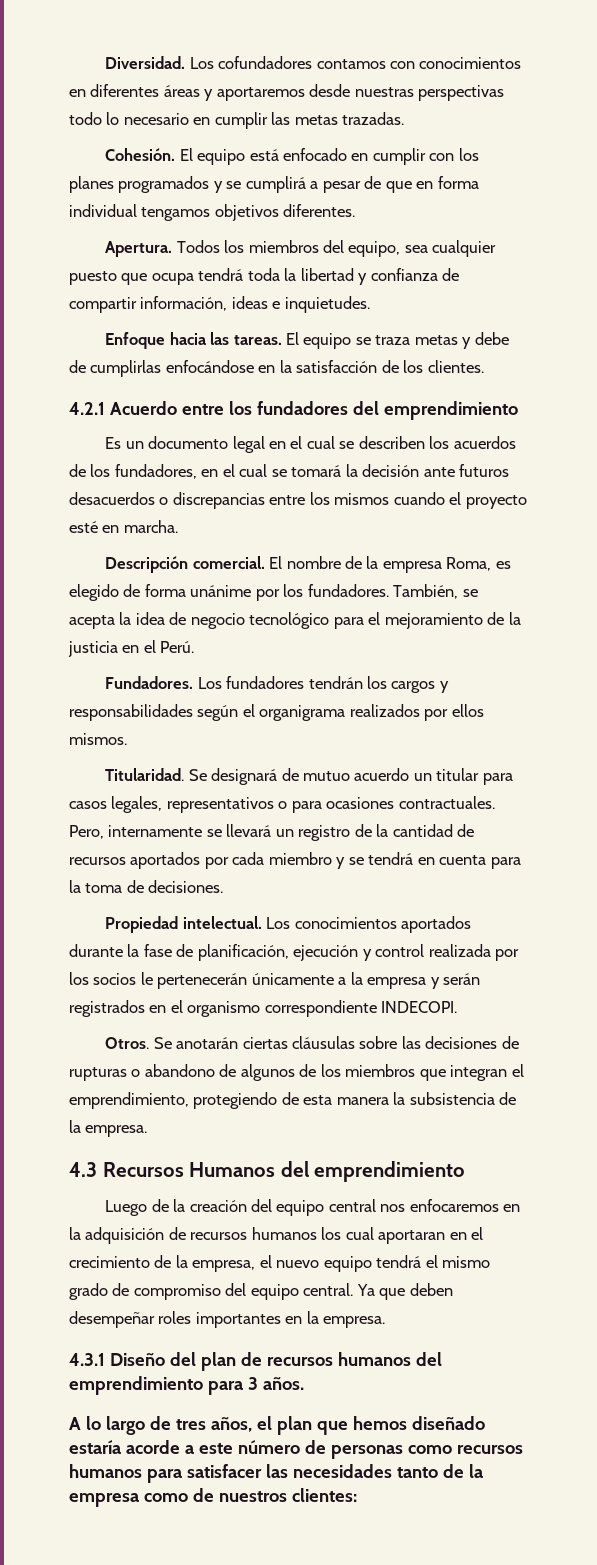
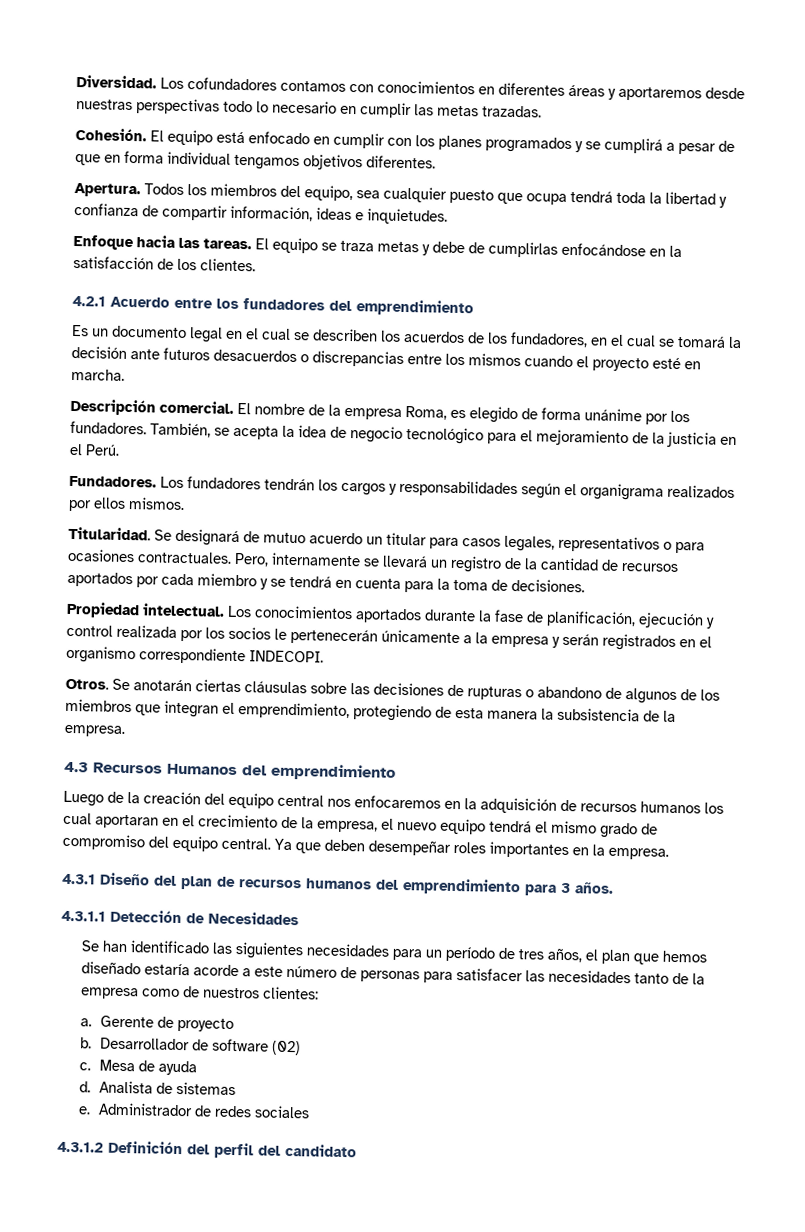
- A lo largo de tres años, el plan que hemos diseñado estaría acorde a este número de personas como recursos humanos para satisfacer las necesidades tanto de la empresa como de nuestros clientes:
+ 4.3.1.1 Detección de Necesidades
+ Se han identificado las siguientes necesidades para un período de tres años, el plan que hemos diseñado estaría acorde a este número de personas para satisfacer las necesidades tanto de la empresa como de nuestros clientes:
+ a. Gerente de proyecto
+ b. Desarrollador de software (02)
+ c. Mesa de ayuda
+ d. Analista de sistemas
+ e. Administrador de redes sociales
+ 4.3.1.2 Definición del perfil del candidato

